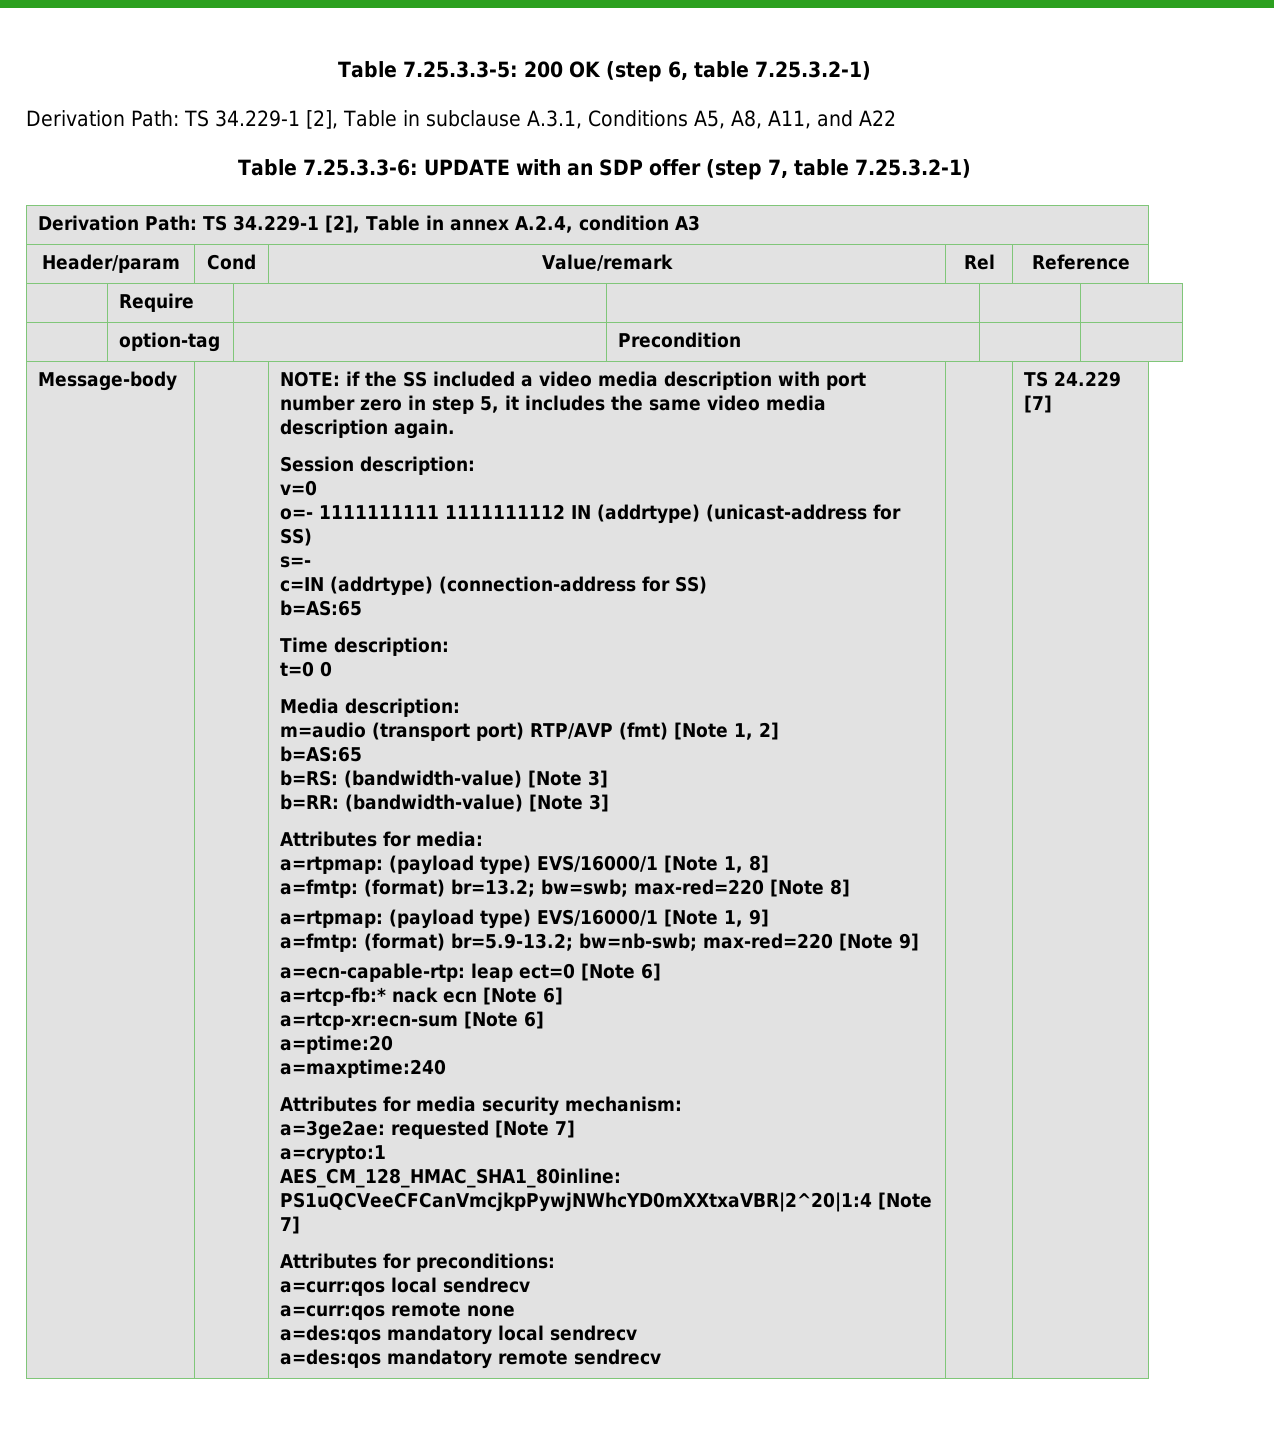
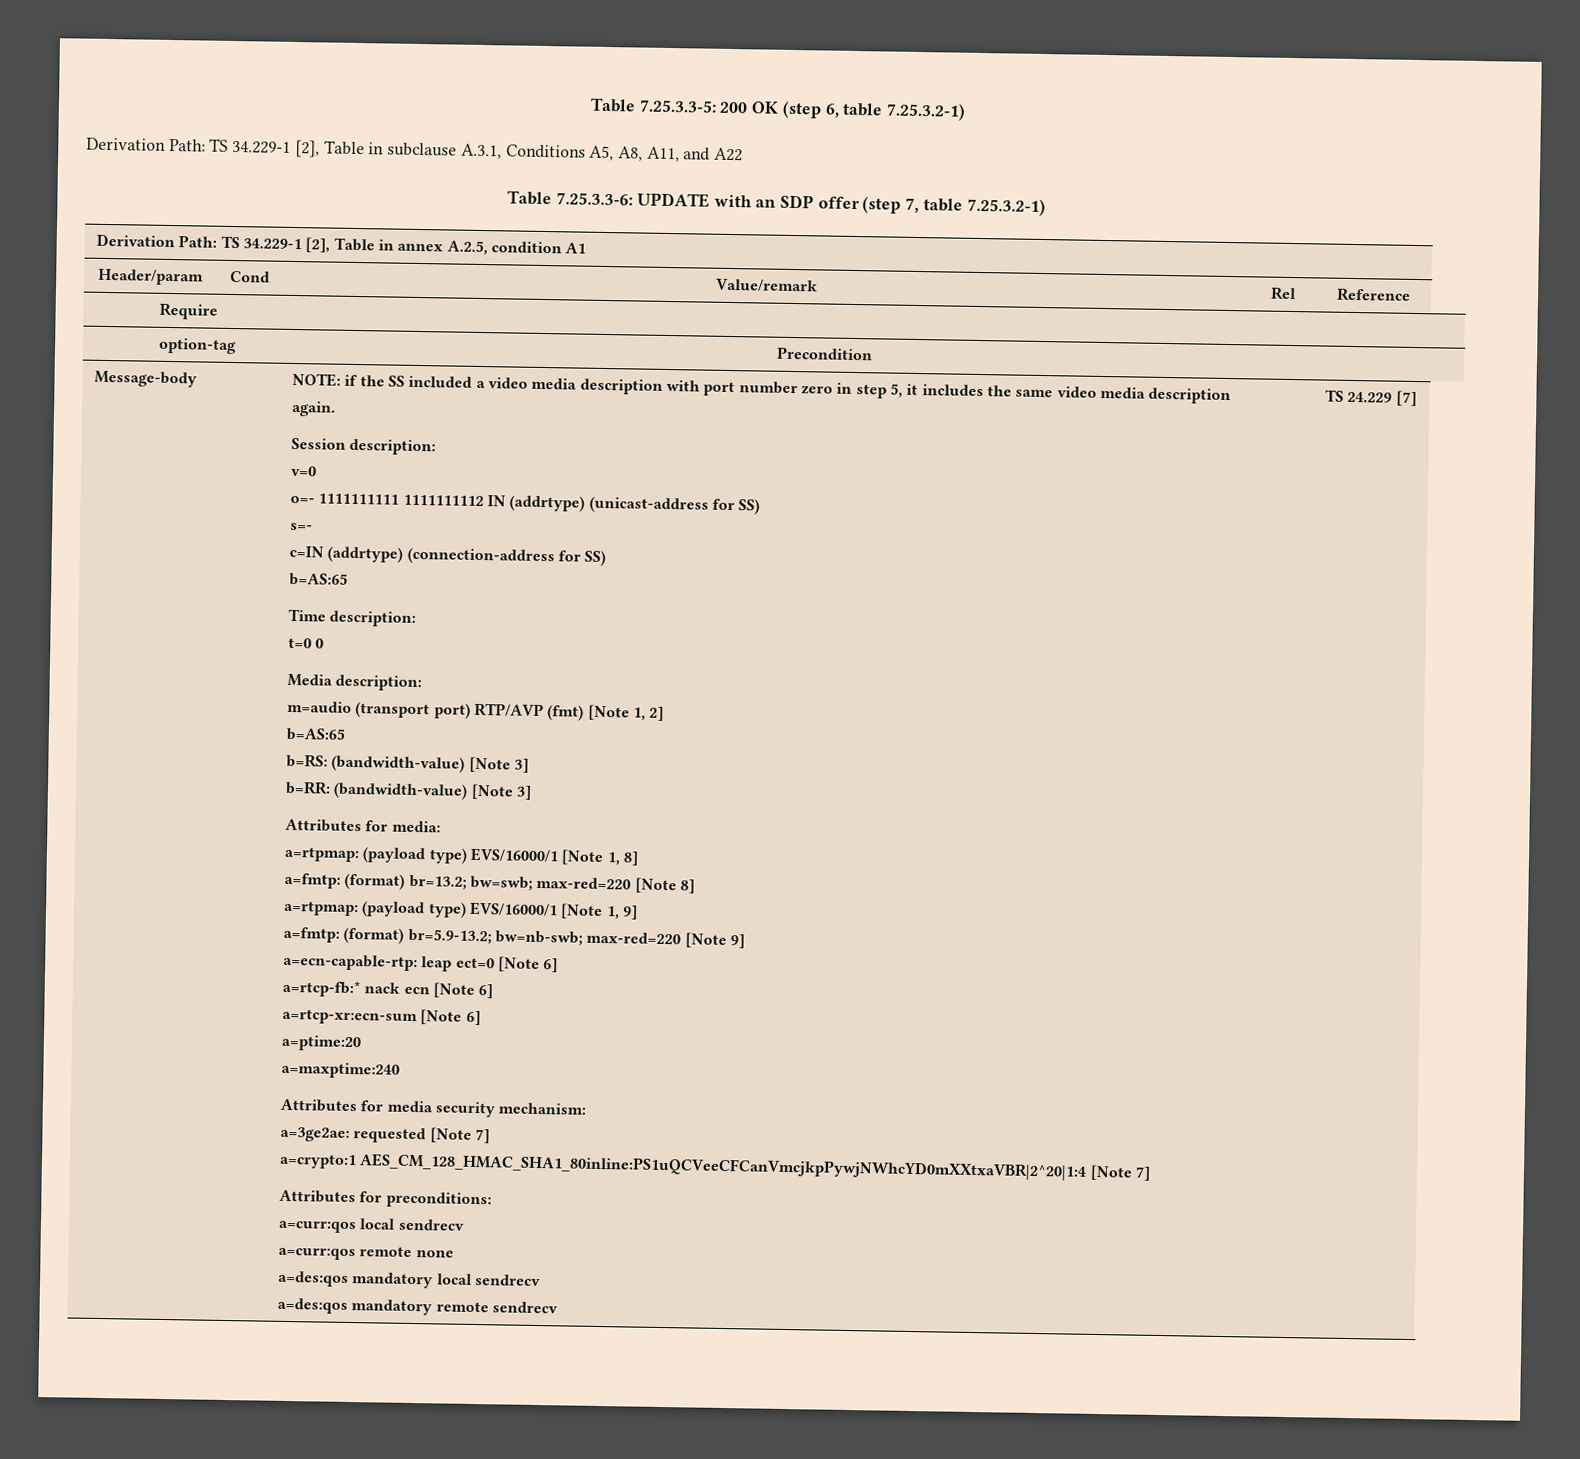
- Derivation Path: TS 34.229-1 [2], Table in annex A.2.4, condition A3
+ Derivation Path: TS 34.229-1 [2], Table in annex A.2.5, condition A1

